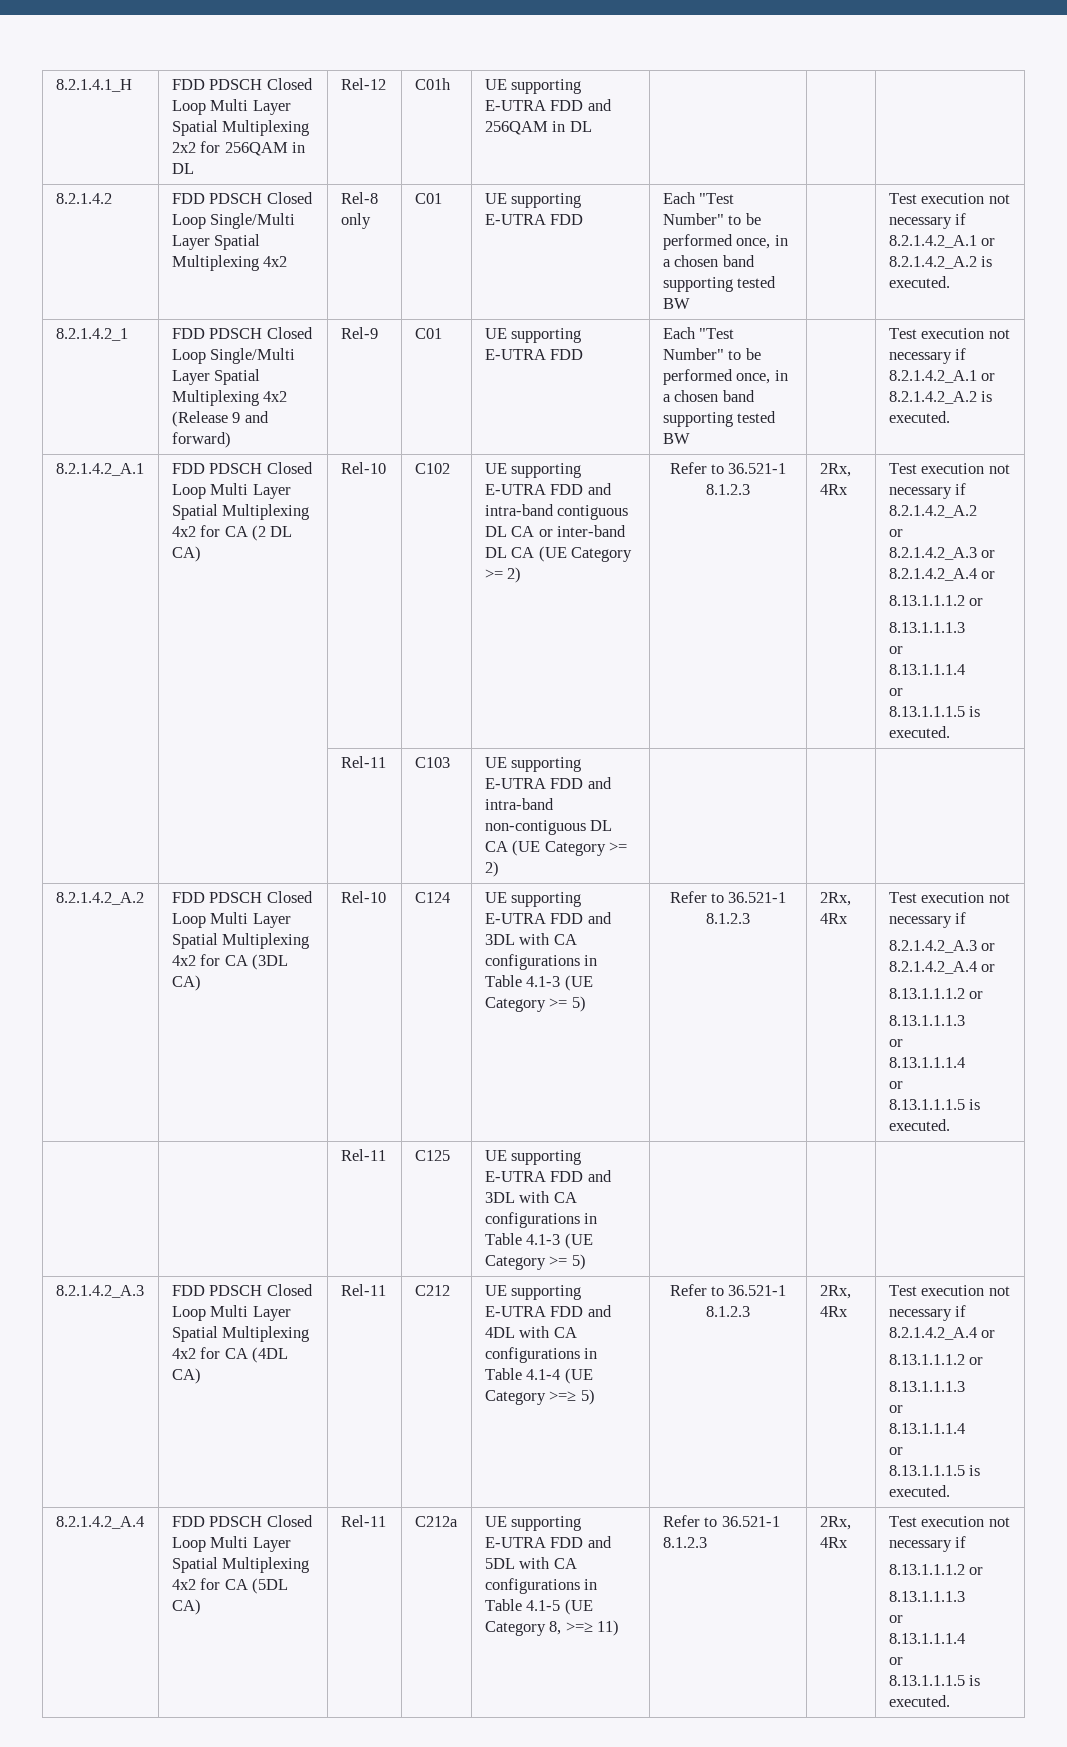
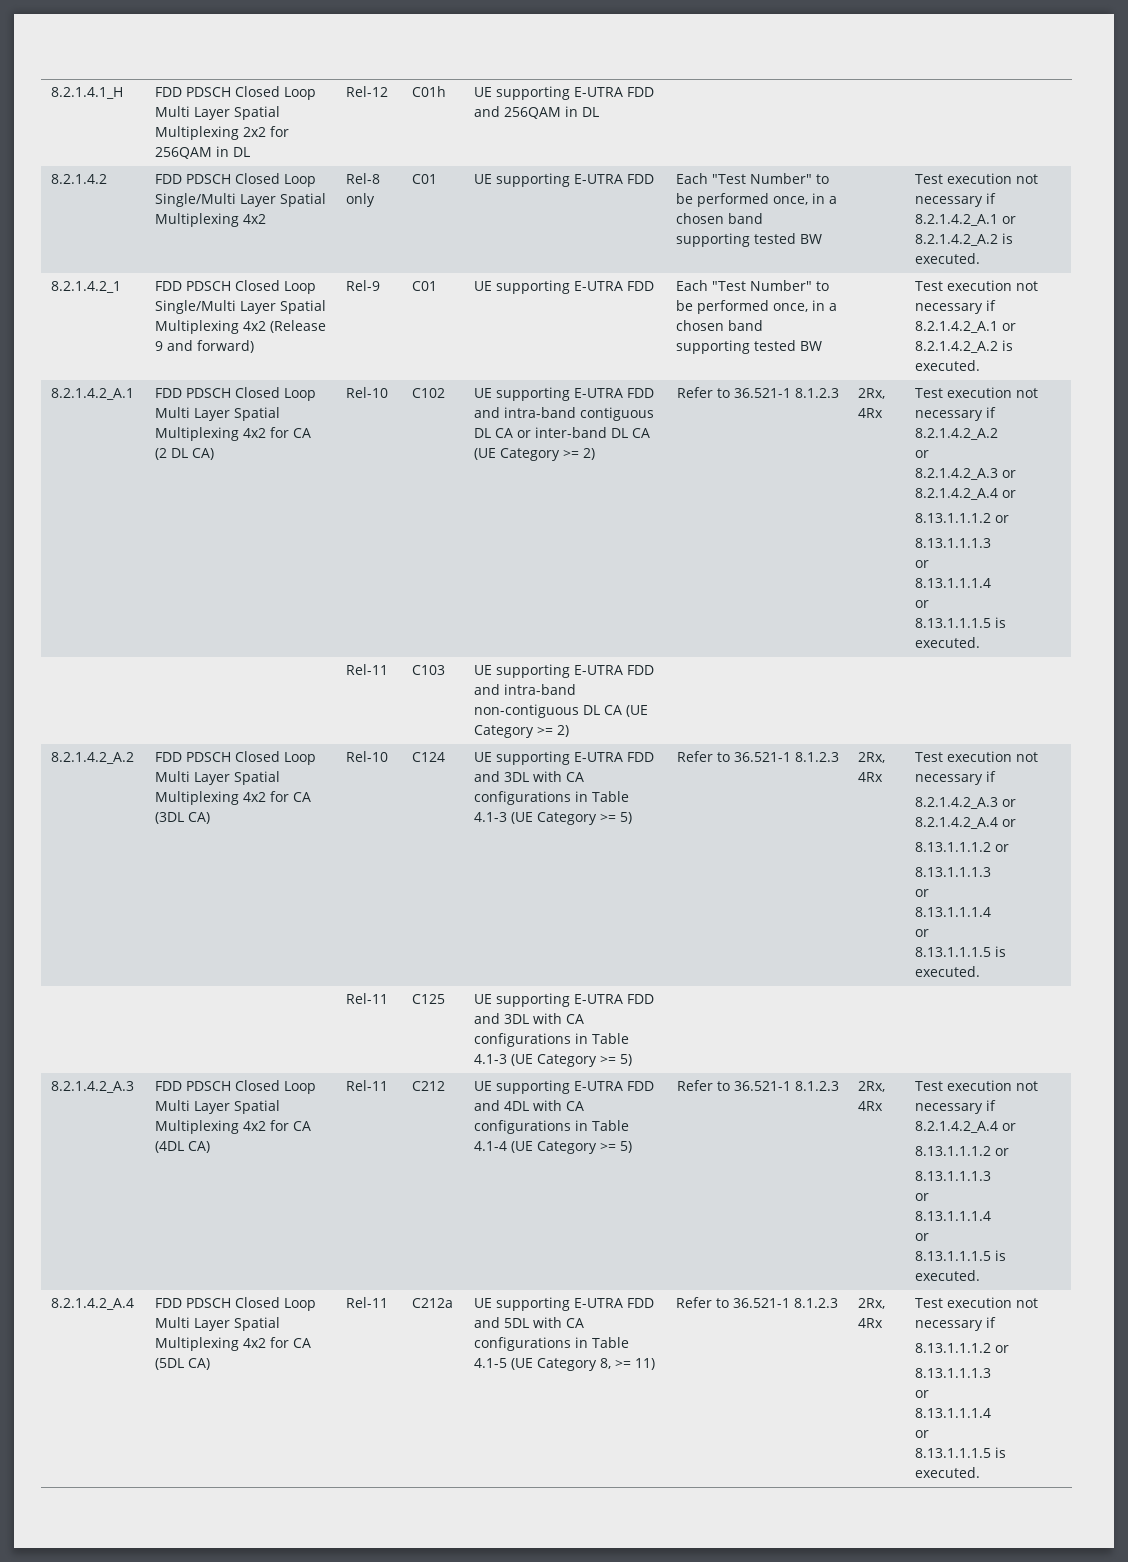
- UE supporting E-UTRA FDD and 4DL with CA configurations in Table 4.1-4 (UE Category >=≥ 5)
+ UE supporting E-UTRA FDD and 4DL with CA configurations in Table 4.1-4 (UE Category >= 5)
- UE supporting E-UTRA FDD and 5DL with CA configurations in Table 4.1-5 (UE Category 8, >=≥ 11)
+ UE supporting E-UTRA FDD and 5DL with CA configurations in Table 4.1-5 (UE Category 8, >= 11)

